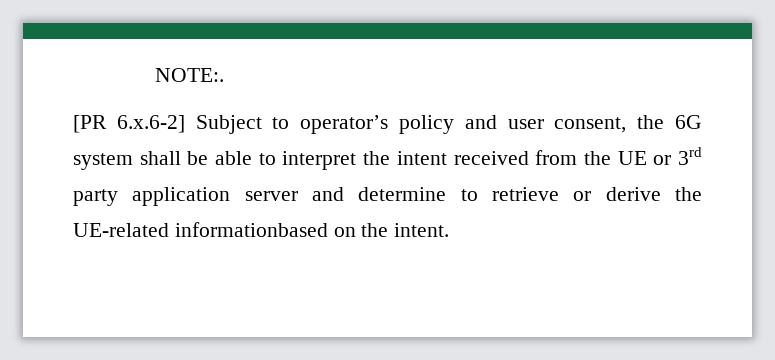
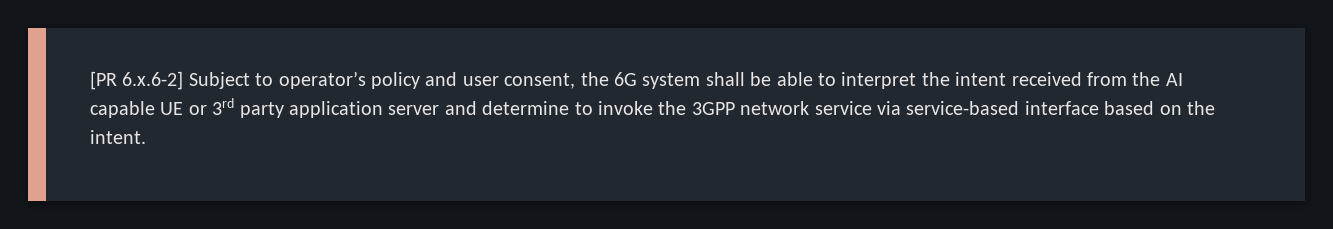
- NOTE:.
- [PR 6.x.6-2] Subject to operator’s policy and user consent, the 6G system shall be able to interpret the intent received from the UE or 3rd party application server and determine to retrieve or derive the UE-related informationbased on the intent.
+ [PR 6.x.6-2] Subject to operator’s policy and user consent, the 6G system shall be able to interpret the intent received from the AI capable UE or 3rd party application server and determine to invoke the 3GPP network service via service-based interface based on the intent.

